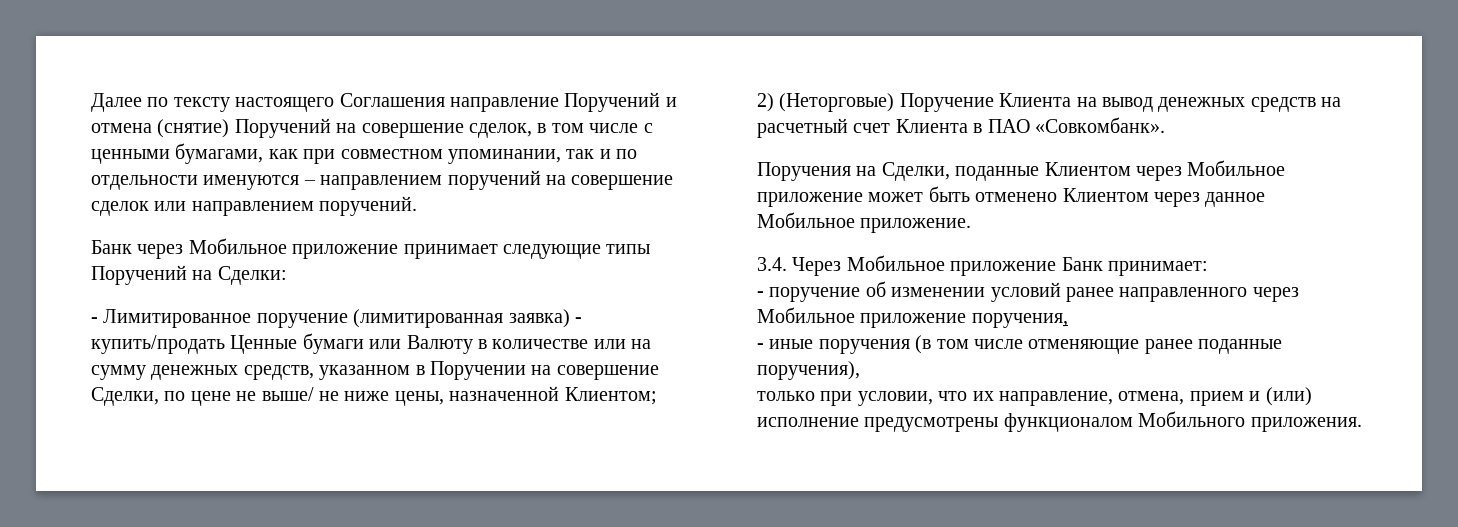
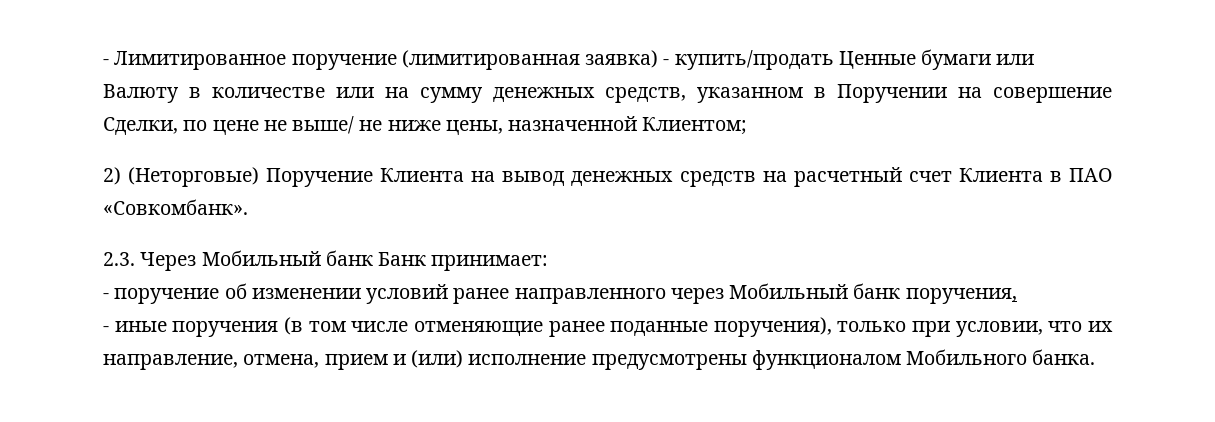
- Далее по тексту настоящего Соглашения направление Поручений и отмена (снятие) Поручений на совершение сделок, в том числе с ценными бумагами, как при совместном упоминании, так и по отдельности именуются – направлением поручений на совершение сделок или направлением поручений.
- Банк через Мобильное приложение принимает следующие типы Поручений на Сделки:
- Поручения на Сделки, поданные Клиентом через Мобильное приложение может быть отменено Клиентом через данное Мобильное приложение.
- 3.4. Через Мобильное приложение Банк принимает:
+ 2.3. Через Мобильный банк Банк принимает:
- - поручение об изменении условий ранее направленного через Мобильное приложение поручения,
+ - поручение об изменении условий ранее направленного через Мобильный банк поручения,
- - иные поручения (в том числе отменяющие ранее поданные поручения),
- только при условии, что их направление, отмена, прием и (или) исполнение предусмотрены функционалом Мобильного приложения.
+ - иные поручения (в том числе отменяющие ранее поданные поручения), только при условии, что их направление, отмена, прием и (или) исполнение предусмотрены функционалом Мобильного банка.

